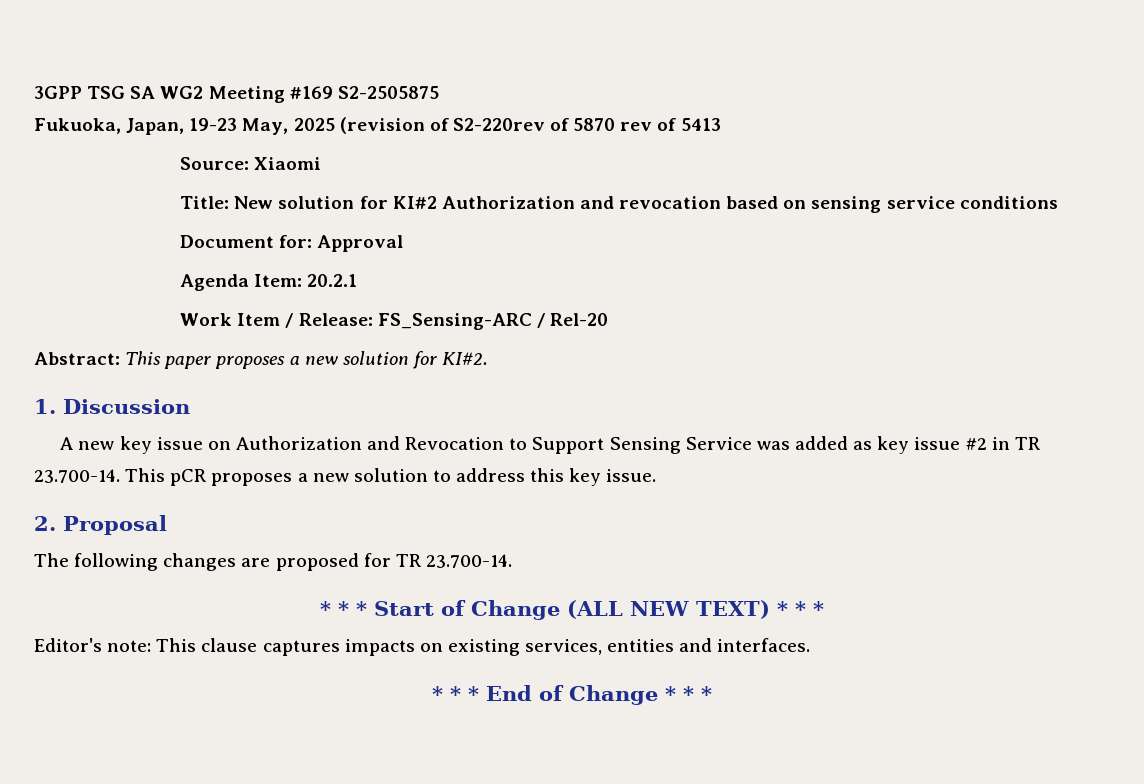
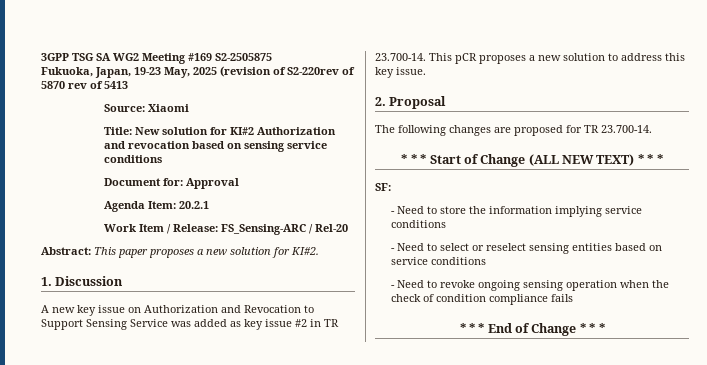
- Editor's note: This clause captures impacts on existing services, entities and interfaces.
+ SF:
+ - Need to store the information implying service conditions
+ - Need to select or reselect sensing entities based on service conditions
+ - Need to revoke ongoing sensing operation when the check of condition compliance fails

